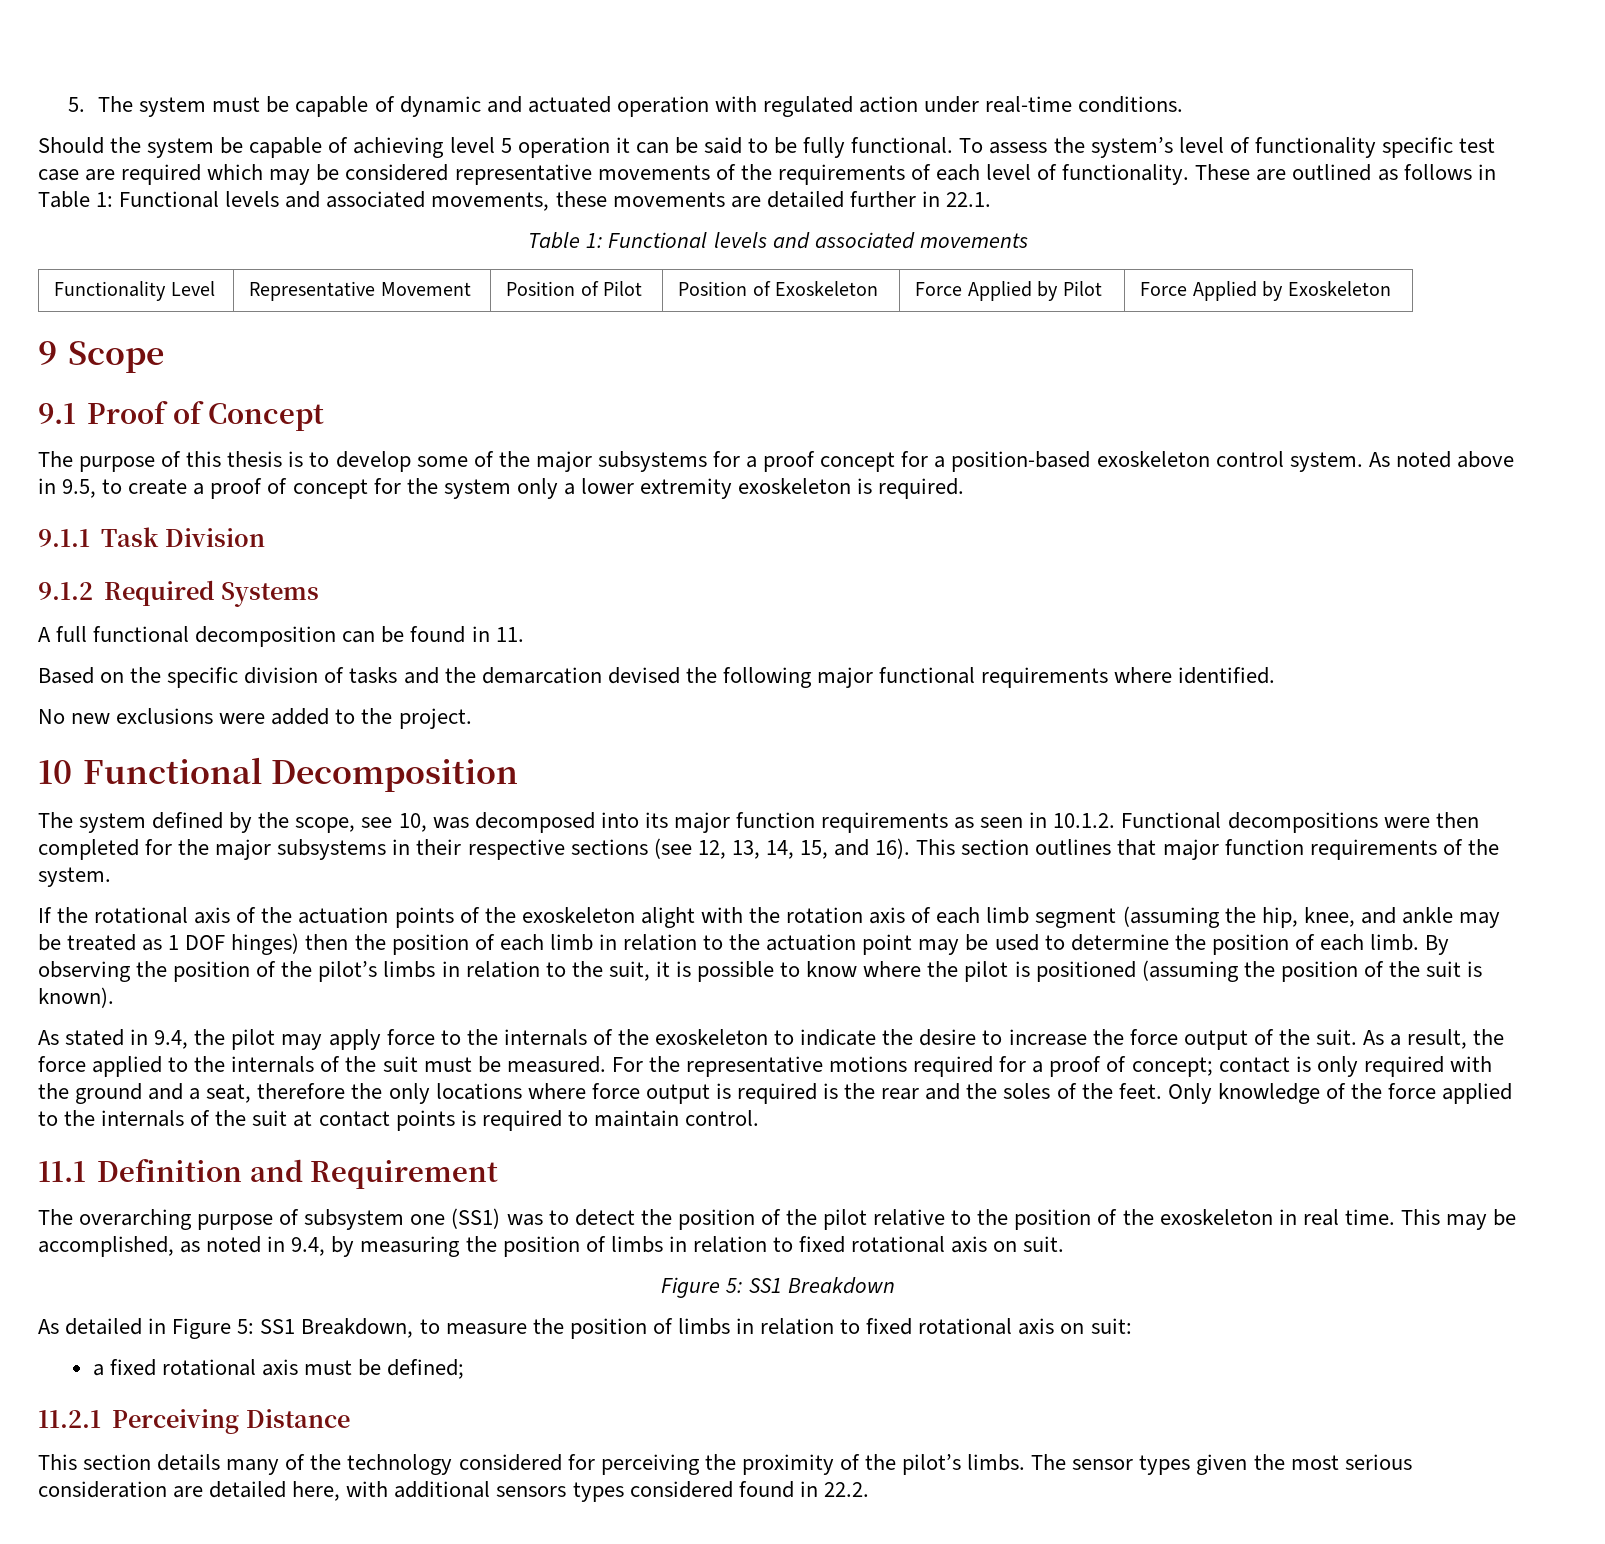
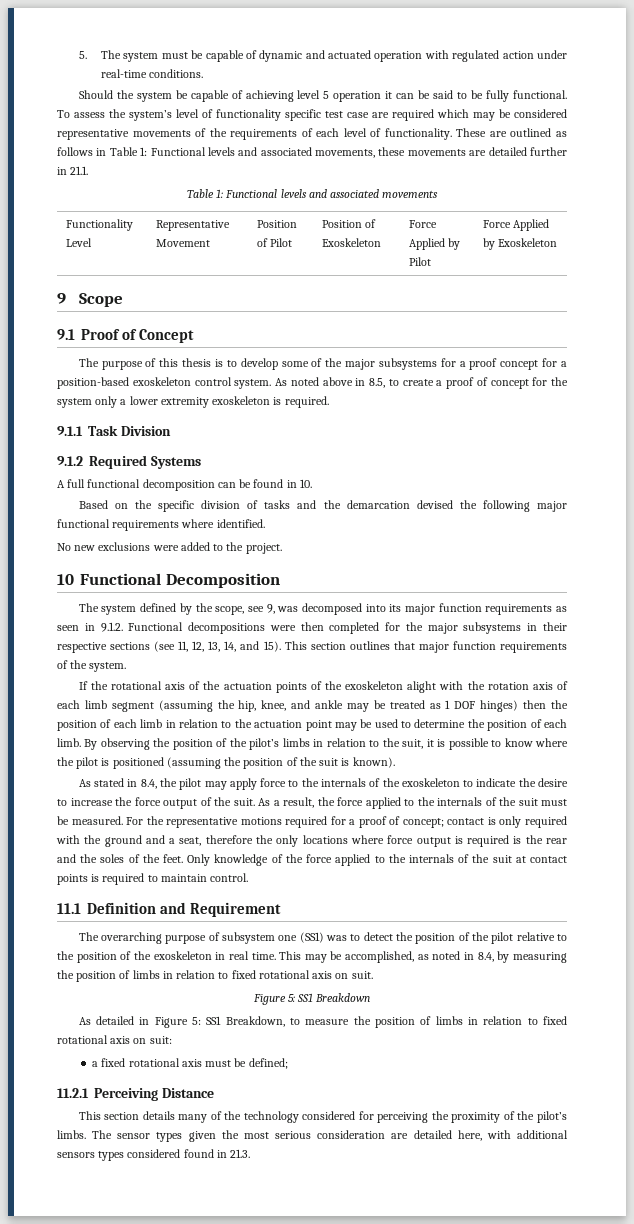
- These are outlined as follows in Table 1: Functional levels and associated movements, these movements are detailed further in 22.1.
+ These are outlined as follows in Table 1: Functional levels and associated movements, these movements are detailed further in 21.1.
- As noted above in 9.5, to create a proof of concept for the system only a lower extremity exoskeleton is required.
+ As noted above in 8.5, to create a proof of concept for the system only a lower extremity exoskeleton is required.
- A full functional decomposition can be found in 11.
+ A full functional decomposition can be found in 10.
- The system defined by the scope, see 10, was decomposed into its major function requirements as seen in 10.1.2. Functional decompositions were then completed for the major subsystems in their respective sections (see 12, 13, 14, 15, and 16).
+ The system defined by the scope, see 9, was decomposed into its major function requirements as seen in 9.1.2. Functional decompositions were then completed for the major subsystems in their respective sections (see 11, 12, 13, 14, and 15).
- As stated in 9.4, the pilot may apply force to the internals of the exoskeleton to indicate the desire to increase the force output of the suit.
+ As stated in 8.4, the pilot may apply force to the internals of the exoskeleton to indicate the desire to increase the force output of the suit.
- This may be accomplished, as noted in 9.4, by measuring the position of limbs in relation to fixed rotational axis on suit.
+ This may be accomplished, as noted in 8.4, by measuring the position of limbs in relation to fixed rotational axis on suit.
- The sensor types given the most serious consideration are detailed here, with additional sensors types considered found in 22.2.
+ The sensor types given the most serious consideration are detailed here, with additional sensors types considered found in 21.3.

